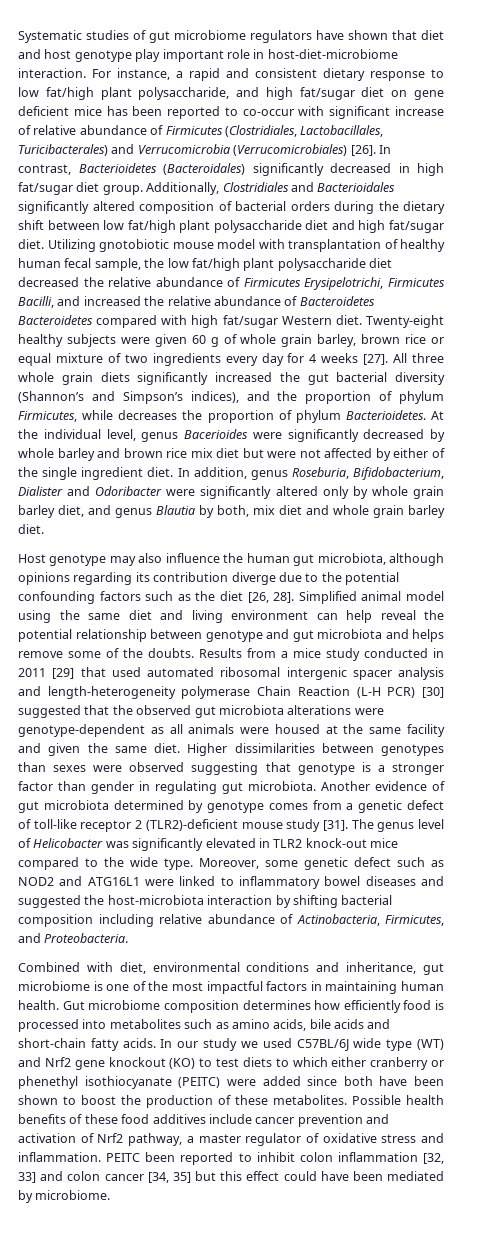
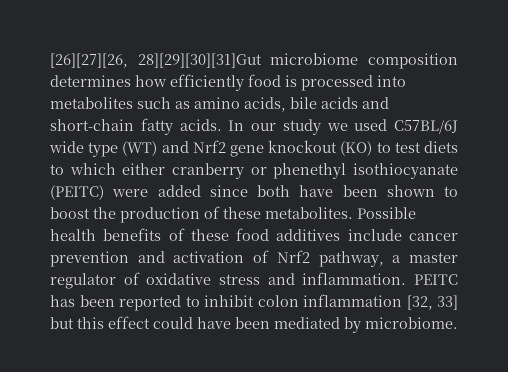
- Systematic studies of gut microbiome regulators have shown that diet and host genotype play important role in host-diet-microbiome interaction. For instance, a rapid and consistent dietary response to low fat/high plant polysaccharide, and high fat/sugar diet on gene deficient mice has been reported to co-occur with significant increase of relative abundance of Firmicutes (Clostridiales, Lactobacillales, Turicibacterales) and Verrucomicrobia (Verrucomicrobiales) [26]. In contrast, Bacterioidetes (Bacteroidales) significantly decreased in high fat/sugar diet group. Additionally, Clostridiales and Bacterioidales significantly altered composition of bacterial orders during the dietary shift between low fat/high plant polysaccharide diet and high fat/sugar diet. Utilizing gnotobiotic mouse model with transplantation of healthy human fecal sample, the low fat/high plant polysaccharide diet decreased the relative abundance of Firmicutes Erysipelotrichi, Firmicutes Bacilli, and increased the relative abundance of Bacteroidetes Bacteroidetes compared with high fat/sugar Western diet. Twenty-eight healthy subjects were given 60 g of whole grain barley, brown rice or equal mixture of two ingredients every day for 4 weeks [27]. All three whole grain diets significantly increased the gut bacterial diversity (Shannon’s and Simpson’s indices), and the proportion of phylum Firmicutes, while decreases the proportion of phylum Bacterioidetes. At the individual level, genus Bacerioides were significantly decreased by whole barley and brown rice mix diet but were not affected by either of the single ingredient diet. In addition, genus Roseburia, Bifidobacterium, Dialister and Odoribacter were significantly altered only by whole grain barley diet, and genus Blautia by both, mix diet and whole grain barley diet.
- Host genotype may also influence the human gut microbiota, although opinions regarding its contribution diverge due to the potential confounding factors such as the diet [26, 28]. Simplified animal model using the same diet and living environment can help reveal the potential relationship between genotype and gut microbiota and helps remove some of the doubts. Results from a mice study conducted in 2011 [29] that used automated ribosomal intergenic spacer analysis and length-heterogeneity polymerase Chain Reaction (L-H PCR) [30] suggested that the observed gut microbiota alterations were genotype-dependent as all animals were housed at the same facility and given the same diet. Higher dissimilarities between genotypes than sexes were observed suggesting that genotype is a stronger factor than gender in regulating gut microbiota. Another evidence of gut microbiota determined by genotype comes from a genetic defect of toll-like receptor 2 (TLR2)-deficient mouse study [31]. The genus level of Helicobacter was significantly elevated in TLR2 knock-out mice compared to the wide type. Moreover, some genetic defect such as NOD2 and ATG16L1 were linked to inflammatory bowel diseases and suggested the host-microbiota interaction by shifting bacterial composition including relative abundance of Actinobacteria, Firmicutes, and Proteobacteria.
- Combined with diet, environmental conditions and inheritance, gut microbiome is one of the most impactful factors in maintaining human health. Gut microbiome composition determines how efficiently food is processed into metabolites such as amino acids, bile acids and short-chain fatty acids.
+ [26][27][26, 28][29][30][31]Gut microbiome composition determines how efficiently food is processed into metabolites such as amino acids, bile acids and short-chain fatty acids.
- PEITC been reported to inhibit colon inflammation [32, 33] and colon cancer [34, 35] but this effect could have been mediated by microbiome.
+ PEITC has been reported to inhibit colon inflammation [32, 33] but this effect could have been mediated by microbiome.

